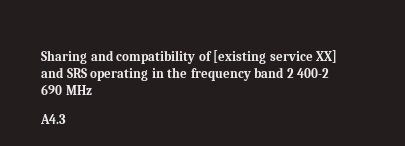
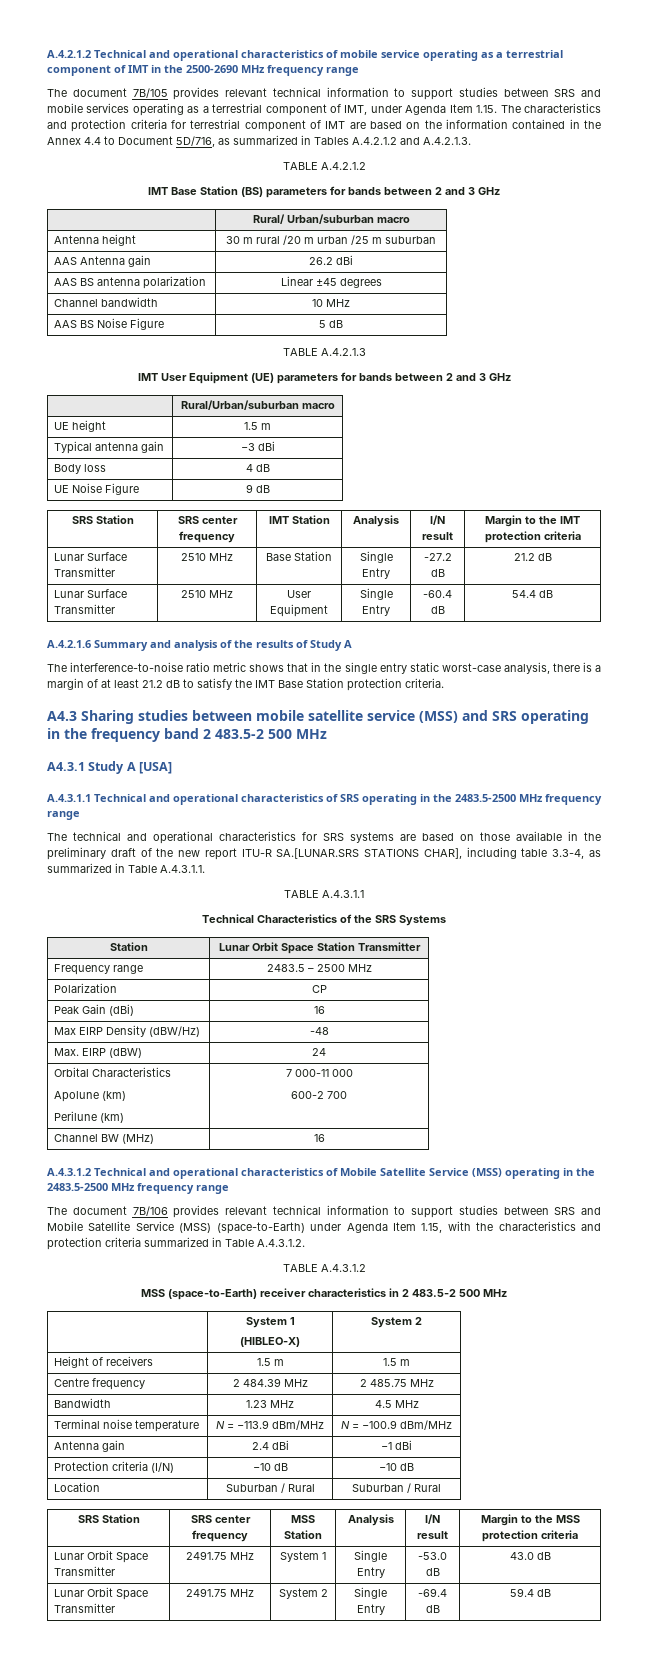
- Sharing and compatibility of [existing service XX] and SRS operating in the frequency band 2 400-2 690 MHz
- A4.3
+ A.4.2.1.2 Technical and operational characteristics of mobile service operating as a terrestrial component of IMT in the 2500-2690 MHz frequency range
+ The document 7B/105 provides relevant technical information to support studies between SRS and mobile services operating as a terrestrial component of IMT, under Agenda Item 1.15. The characteristics and protection criteria for terrestrial component of IMT are based on the information contained in the Annex 4.4 to Document 5D/716, as summarized in Tables A.4.2.1.2 and A.4.2.1.3.
+ TABLE A.4.2.1.2
+ IMT Base Station (BS) parameters for bands between 2 and 3 GHz
+ | Rural/ Urban/suburban macro
+ Antenna height | 30 m rural /20 m urban /25 m suburban
+ AAS Antenna gain | 26.2 dBi
+ AAS BS antenna polarization | Linear ±45 degrees
+ Channel bandwidth | 10 MHz
+ AAS BS Noise Figure | 5 dB
+ TABLE A.4.2.1.3
+ IMT User Equipment (UE) parameters for bands between 2 and 3 GHz
+ | Rural/Urban/suburban macro
+ UE height | 1.5 m
+ Typical antenna gain | −3 dBi
+ Body loss | 4 dB
+ UE Noise Figure | 9 dB
+ SRS Station | SRS center frequency | IMT Station | Analysis | I/N result | Margin to the IMT protection criteria
+ Lunar Surface Transmitter | 2510 MHz | Base Station | Single Entry | -27.2 dB | 21.2 dB
+ Lunar Surface Transmitter | 2510 MHz | User Equipment | Single Entry | -60.4 dB | 54.4 dB
+ A.4.2.1.6 Summary and analysis of the results of Study A
+ The interference-to-noise ratio metric shows that in the single entry static worst-case analysis, there is a margin of at least 21.2 dB to satisfy the IMT Base Station protection criteria.
+ A4.3 Sharing studies between mobile satellite service (MSS) and SRS operating in the frequency band 2 483.5-2 500 MHz
+ A4.3.1 Study A [USA]
+ A.4.3.1.1 Technical and operational characteristics of SRS operating in the 2483.5-2500 MHz frequency range
+ The technical and operational characteristics for SRS systems are based on those available in the preliminary draft of the new report ITU-R SA.[LUNAR.SRS STATIONS CHAR], including table 3.3-4, as summarized in Table A.4.3.1.1.
+ TABLE A.4.3.1.1
+ Technical Characteristics of the SRS Systems
+ Station | Lunar Orbit Space Station Transmitter
+ Frequency range | 2483.5 – 2500 MHz
+ Polarization | CP
+ Peak Gain (dBi) | 16
+ Max EIRP Density (dBW/Hz) | -48
+ Max. EIRP (dBW) | 24
+ Orbital Characteristics
+ Apolune (km)
+ Perilune (km) | 7 000-11 000
+ 600-2 700
+ Channel BW (MHz) | 16
+ A.4.3.1.2 Technical and operational characteristics of Mobile Satellite Service (MSS) operating in the 2483.5-2500 MHz frequency range
+ The document 7B/106 provides relevant technical information to support studies between SRS and Mobile Satellite Service (MSS) (space-to-Earth) under Agenda Item 1.15, with the characteristics and protection criteria summarized in Table A.4.3.1.2.
+ TABLE A.4.3.1.2
+ MSS (space-to-Earth) receiver characteristics in 2 483.5-2 500 MHz
+ | System 1
+ (HIBLEO-X) | System 2
+ Height of receivers | 1.5 m | 1.5 m
+ Centre frequency | 2 484.39 MHz | 2 485.75 MHz
+ Bandwidth | 1.23 MHz | 4.5 MHz
+ Terminal noise temperature | N = −113.9 dBm/MHz | N = −100.9 dBm/MHz
+ Antenna gain | 2.4 dBi | −1 dBi
+ Protection criteria (I/N) | −10 dB | −10 dB
+ Location | Suburban / Rural | Suburban / Rural
+ SRS Station | SRS center frequency | MSS Station | Analysis | I/N result | Margin to the MSS protection criteria
+ Lunar Orbit Space Transmitter | 2491.75 MHz | System 1 | Single Entry | -53.0 dB | 43.0 dB
+ Lunar Orbit Space Transmitter | 2491.75 MHz | System 2 | Single Entry | -69.4 dB | 59.4 dB

